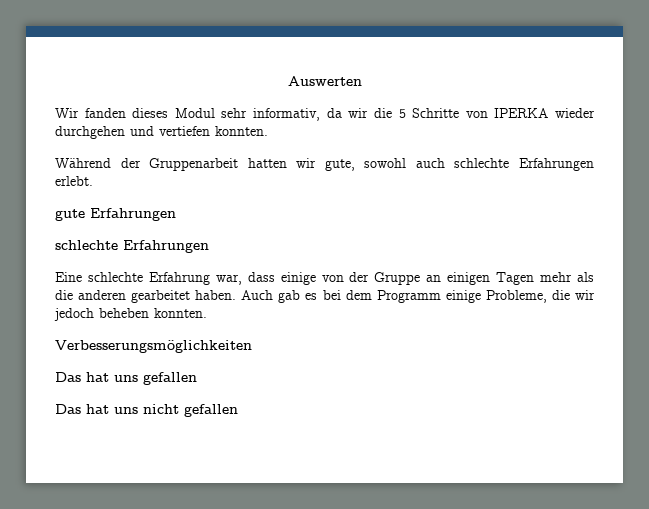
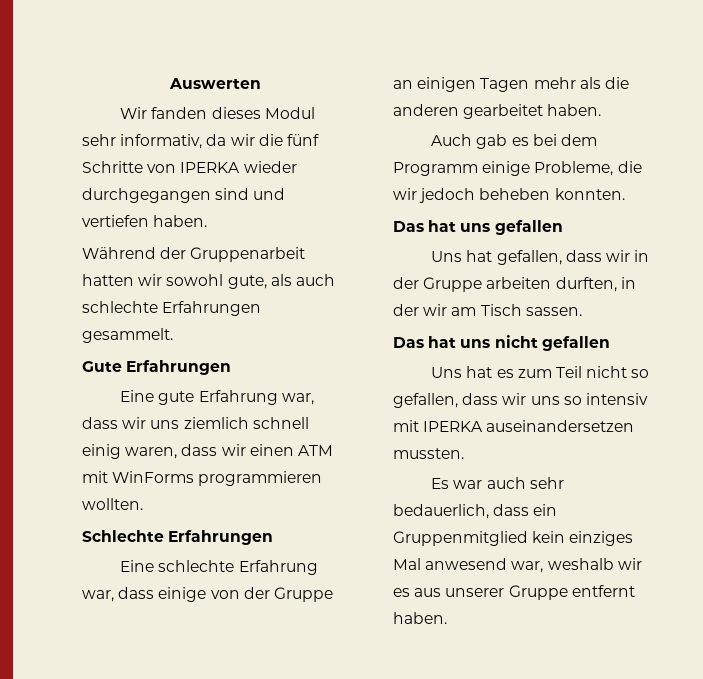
- Wir fanden dieses Modul sehr informativ, da wir die 5 Schritte von IPERKA wieder durchgehen und vertiefen konnten.
+ Wir fanden dieses Modul sehr informativ, da wir die fünf Schritte von IPERKA wieder durchgegangen sind und vertiefen haben.
- Während der Gruppenarbeit hatten wir gute, sowohl auch schlechte Erfahrungen erlebt.
- gute Erfahrungen
- schlechte Erfahrungen
+ Während der Gruppenarbeit hatten wir sowohl gute, als auch schlechte Erfahrungen gesammelt.
+ Gute Erfahrungen
+ Eine gute Erfahrung war, dass wir uns ziemlich schnell einig waren, dass wir einen ATM mit WinForms programmieren wollten.
+ Schlechte Erfahrungen
- Eine schlechte Erfahrung war, dass einige von der Gruppe an einigen Tagen mehr als die anderen gearbeitet haben. Auch gab es bei dem Programm einige Probleme, die wir jedoch beheben konnten.
+ Eine schlechte Erfahrung war, dass einige von der Gruppe an einigen Tagen mehr als die anderen gearbeitet haben.
+ Auch gab es bei dem Programm einige Probleme, die wir jedoch beheben konnten.
- Verbesserungsmöglichkeiten
+ Uns hat gefallen, dass wir in der Gruppe arbeiten durften, in der wir am Tisch sassen.
+ Uns hat es zum Teil nicht so gefallen, dass wir uns so intensiv mit IPERKA auseinandersetzen mussten.
+ Es war auch sehr bedauerlich, dass ein Gruppenmitglied kein einziges Mal anwesend war, weshalb wir es aus unserer Gruppe entfernt haben.

